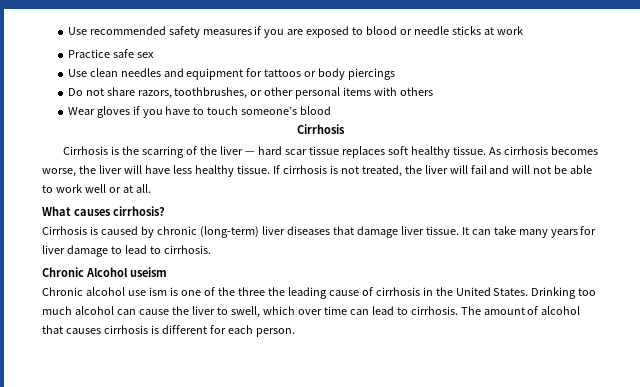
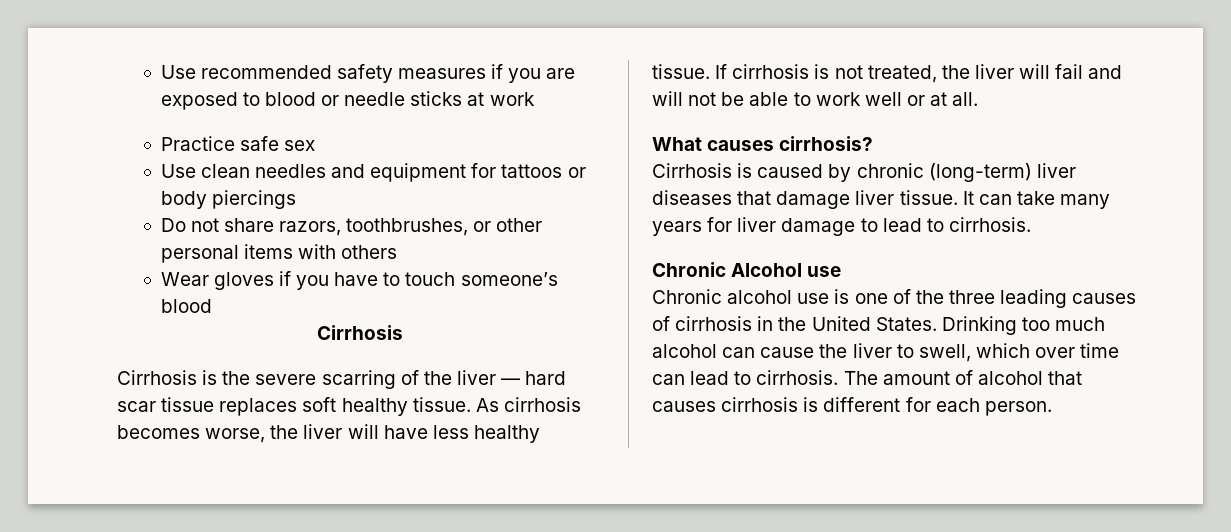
- Cirrhosis is the scarring of the liver — hard scar tissue replaces soft healthy tissue.
+ Cirrhosis is the severe scarring of the liver — hard scar tissue replaces soft healthy tissue.
- Chronic Alcohol useism
+ Chronic Alcohol use
- Chronic alcohol use ism is one of the three the leading cause of cirrhosis in the United States.
+ Chronic alcohol use is one of the three leading causes of cirrhosis in the United States.

